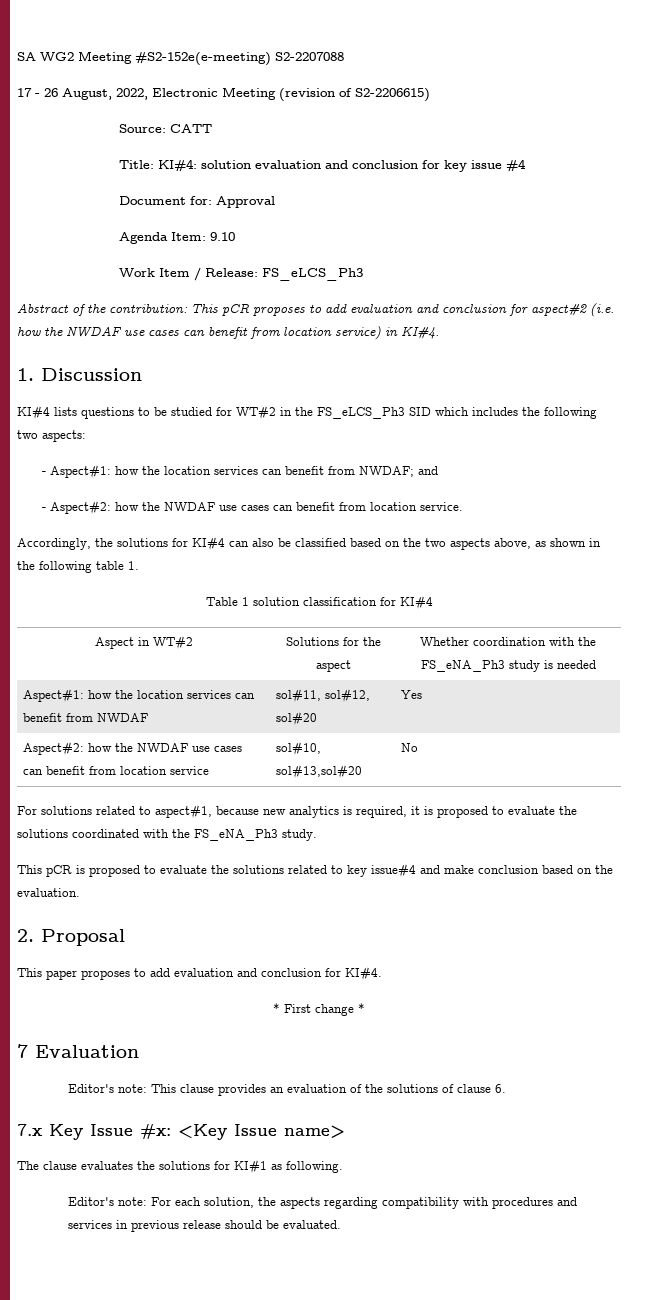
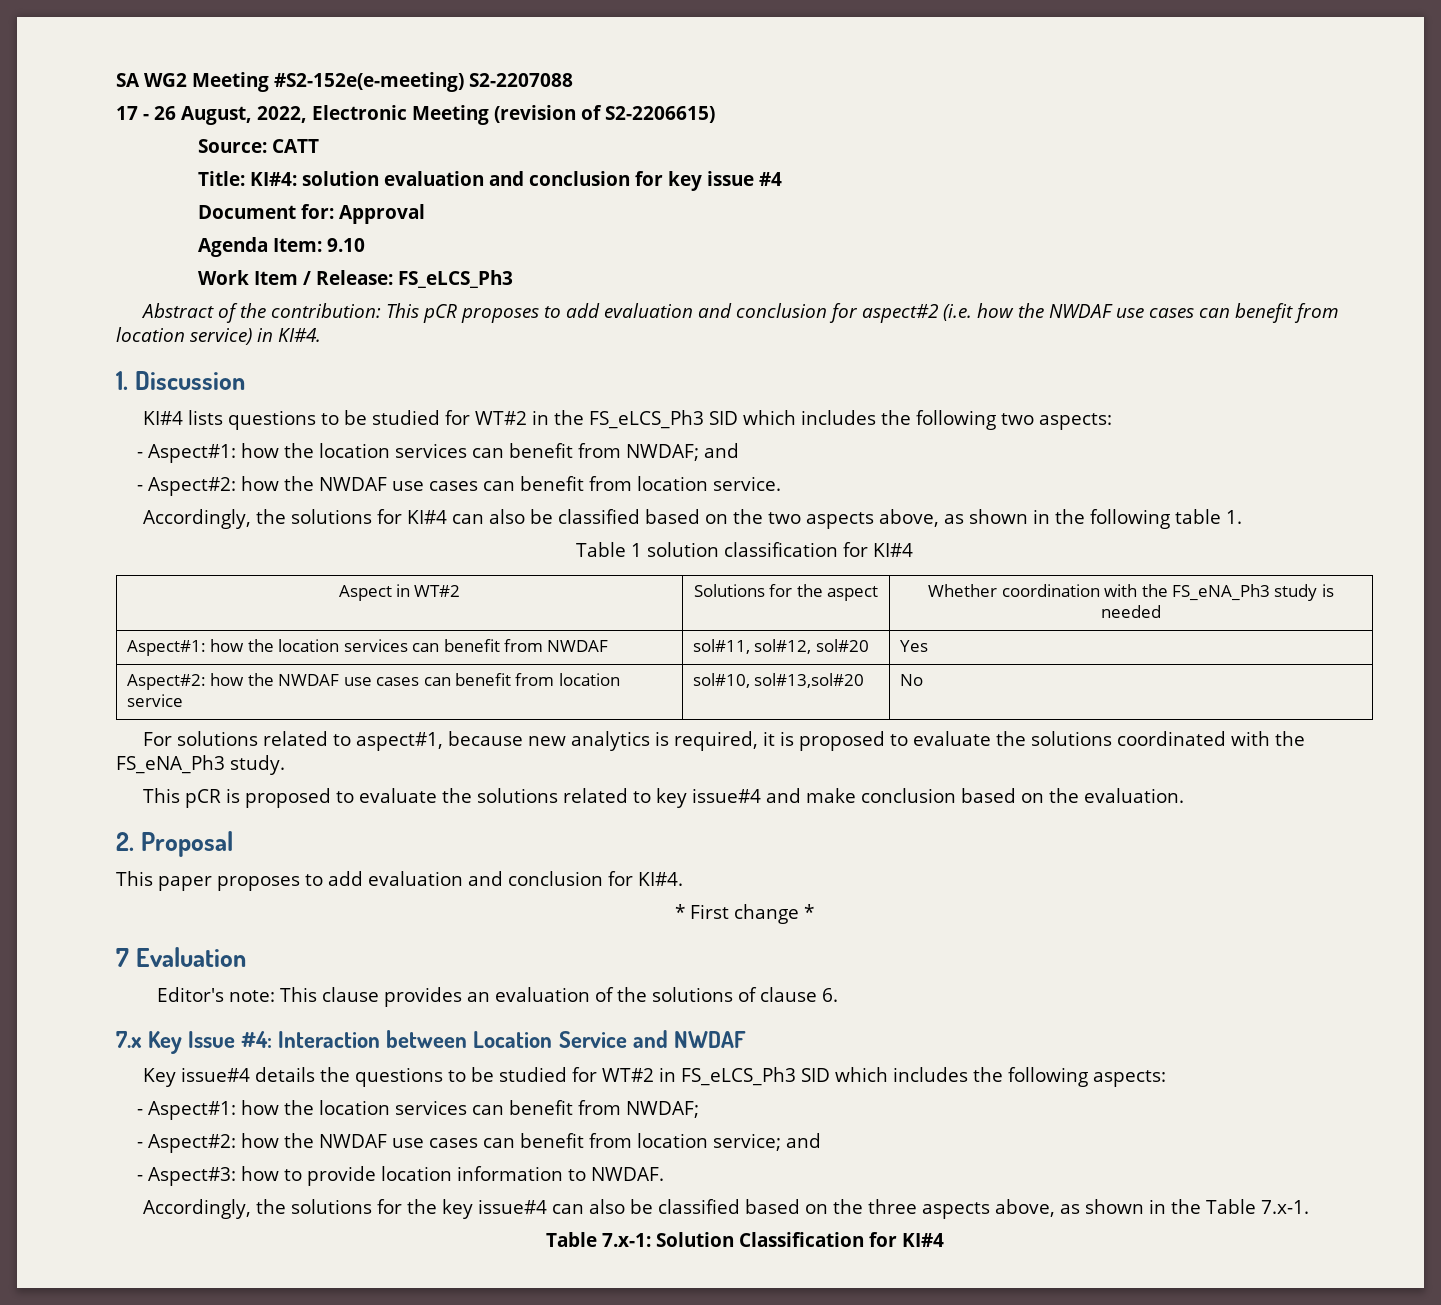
- 7.x Key Issue #x: <Key Issue name>
- The clause evaluates the solutions for KI#1 as following.
- Editor's note: For each solution, the aspects regarding compatibility with procedures and services in previous release should be evaluated.
+ 7.x Key Issue #4: Interaction between Location Service and NWDAF
+ Key issue#4 details the questions to be studied for WT#2 in FS_eLCS_Ph3 SID which includes the following aspects:
+ - Aspect#1: how the location services can benefit from NWDAF;
+ - Aspect#2: how the NWDAF use cases can benefit from location service; and
+ - Aspect#3: how to provide location information to NWDAF.
+ Accordingly, the solutions for the key issue#4 can also be classified based on the three aspects above, as shown in the Table 7.x-1.
+ Table 7.x-1: Solution Classification for KI#4

